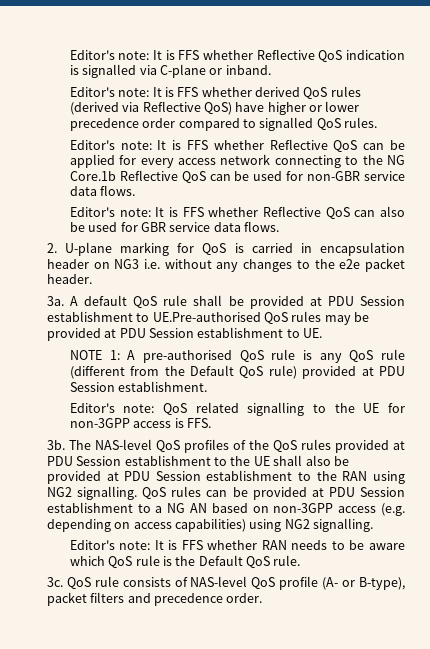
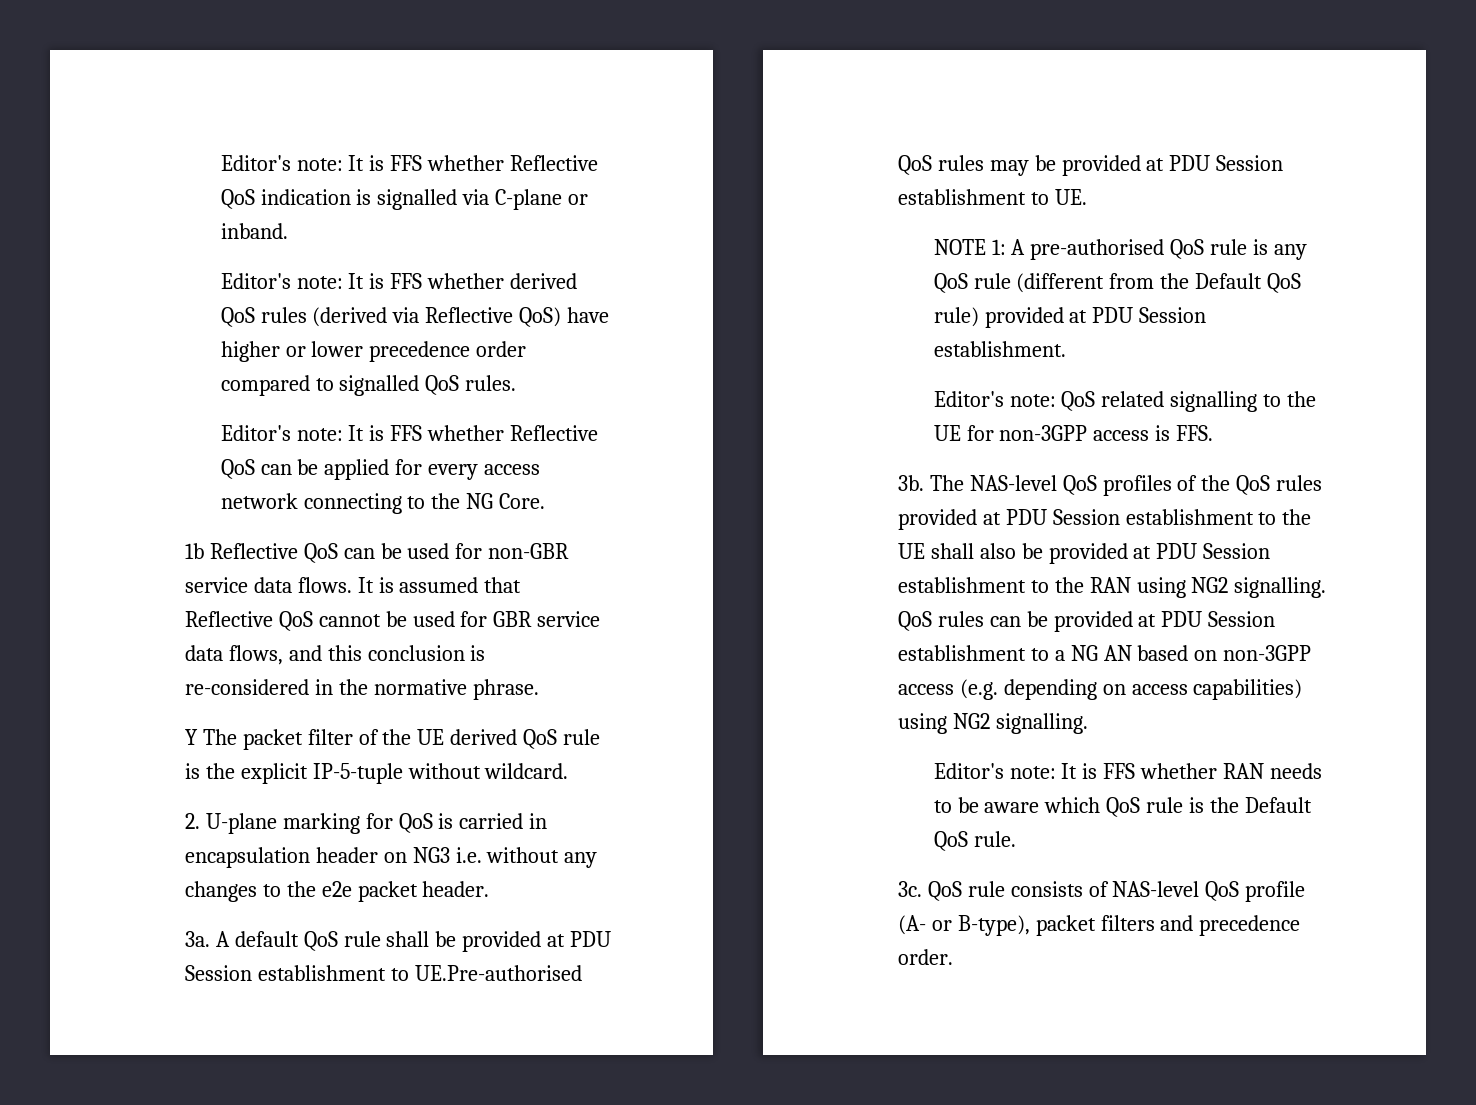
- Editor's note: It is FFS whether Reflective QoS can be applied for every access network connecting to the NG Core.1b Reflective QoS can be used for non-GBR service data flows.
- Editor's note: It is FFS whether Reflective QoS can also be used for GBR service data flows.
+ Editor's note: It is FFS whether Reflective QoS can be applied for every access network connecting to the NG Core.
+ 1b Reflective QoS can be used for non-GBR service data flows. It is assumed that Reflective QoS cannot be used for GBR service data flows, and this conclusion is re-considered in the normative phrase.
+ Y The packet filter of the UE derived QoS rule is the explicit IP-5-tuple without wildcard.

